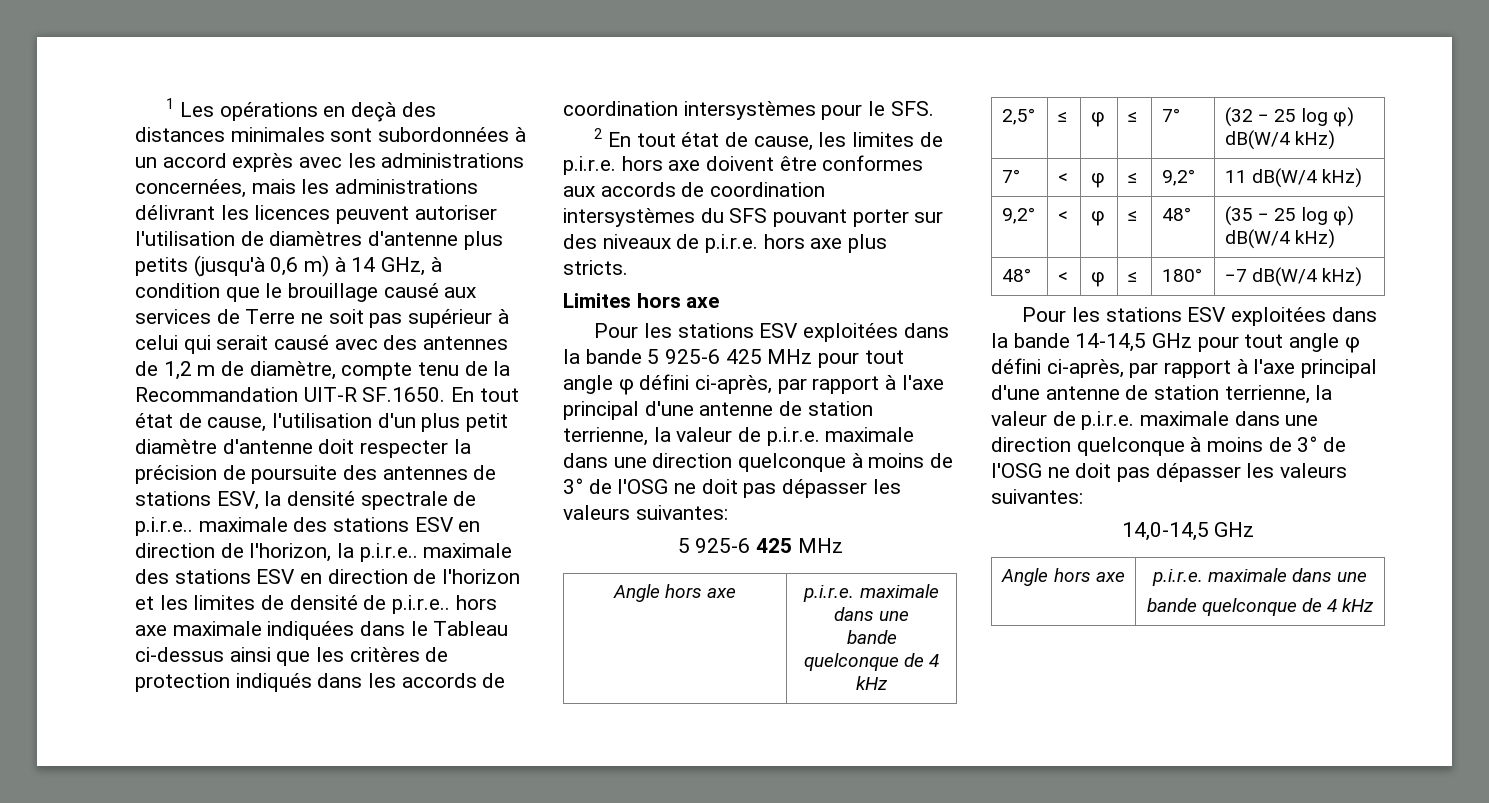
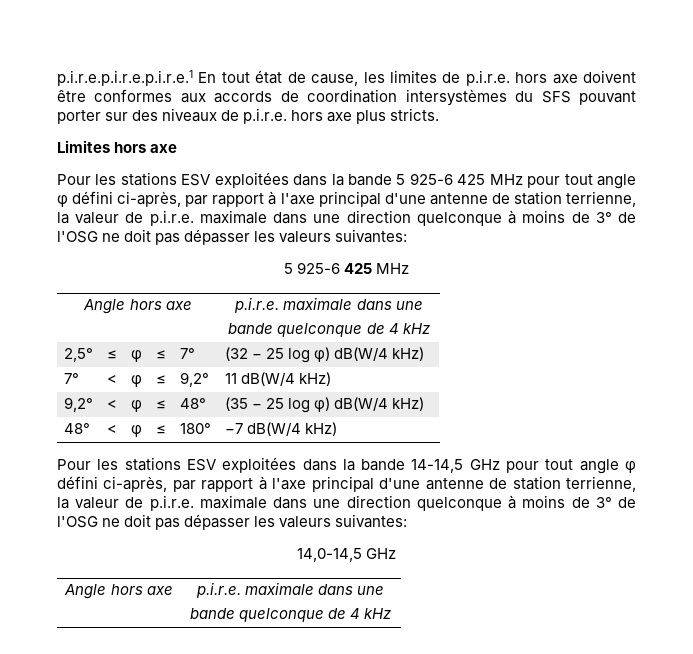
- 1 Les opérations en deçà des distances minimales sont subordonnées à un accord exprès avec les administrations concernées, mais les administrations délivrant les licences peuvent autoriser l'utilisation de diamètres d'antenne plus petits (jusqu'à 0,6 m) à 14 GHz, à condition que le brouillage causé aux services de Terre ne soit pas supérieur à celui qui serait causé avec des antennes de 1,2 m de diamètre, compte tenu de la Recommandation UIT-R SF.1650. En tout état de cause, l'utilisation d'un plus petit diamètre d'antenne doit respecter la précision de poursuite des antennes de stations ESV, la densité spectrale de p.i.r.e.. maximale des stations ESV en direction de l'horizon, la p.i.r.e.. maximale des stations ESV en direction de l'horizon et les limites de densité de p.i.r.e.. hors axe maximale indiquées dans le Tableau ci-dessus ainsi que les critères de protection indiqués dans les accords de coordination intersystèmes pour le SFS.
- 2 En tout état de cause, les limites de p.i.r.e. hors axe doivent être conformes aux accords de coordination intersystèmes du SFS pouvant porter sur des niveaux de p.i.r.e. hors axe plus stricts.
+ p.i.r.e.p.i.r.e.p.i.r.e.1 En tout état de cause, les limites de p.i.r.e. hors axe doivent être conformes aux accords de coordination intersystèmes du SFS pouvant porter sur des niveaux de p.i.r.e. hors axe plus stricts.

